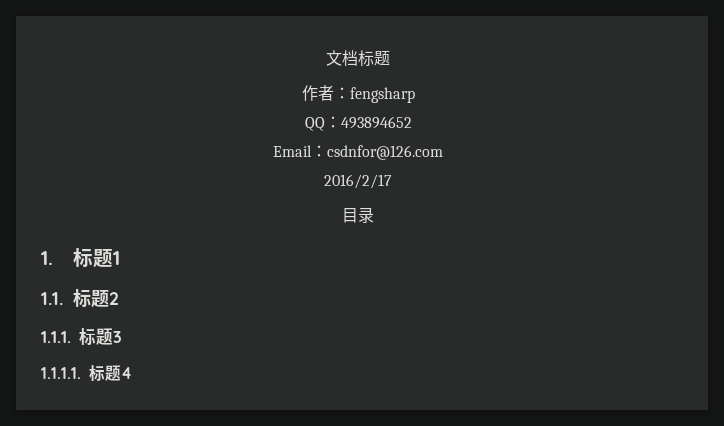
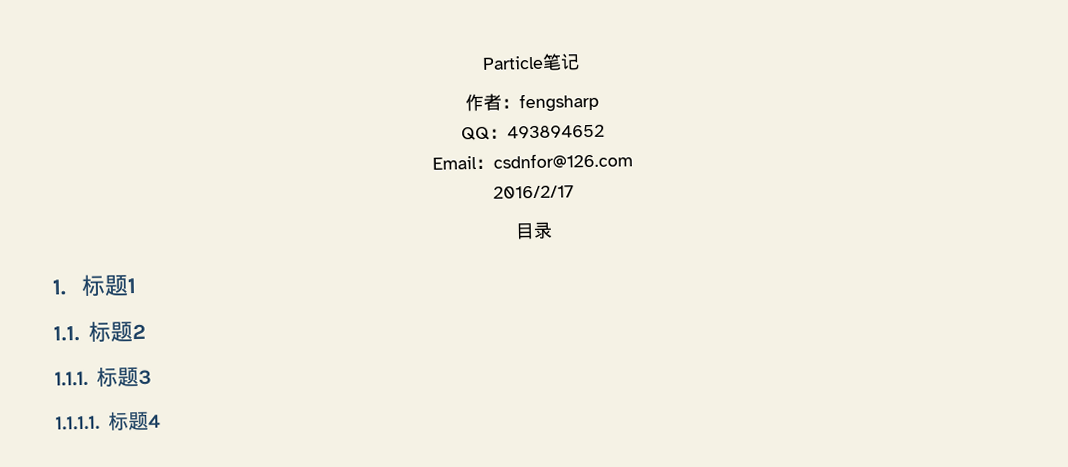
- 文档标题
+ Particle笔记

